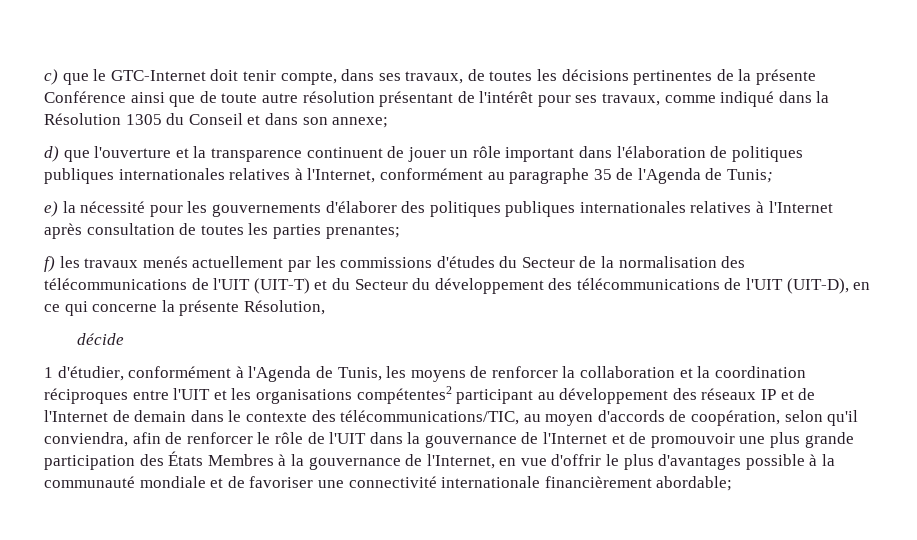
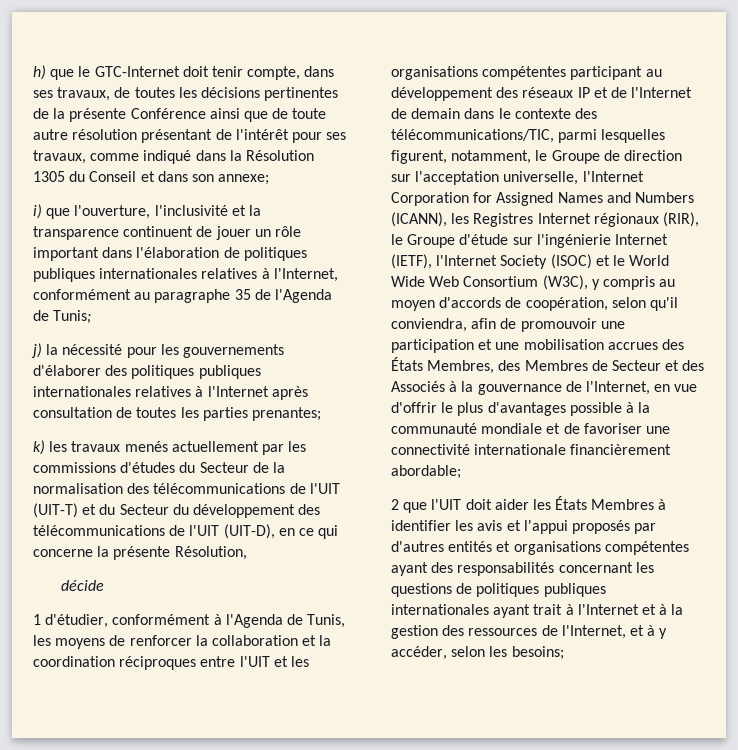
- c) que le GTC-Internet doit tenir compte, dans ses travaux, de toutes les décisions pertinentes de la présente Conférence ainsi que de toute autre résolution présentant de l'intérêt pour ses travaux, comme indiqué dans la Résolution 1305 du Conseil et dans son annexe;
+ h) que le GTC-Internet doit tenir compte, dans ses travaux, de toutes les décisions pertinentes de la présente Conférence ainsi que de toute autre résolution présentant de l'intérêt pour ses travaux, comme indiqué dans la Résolution 1305 du Conseil et dans son annexe;
- d) que l'ouverture et la transparence continuent de jouer un rôle important dans l'élaboration de politiques publiques internationales relatives à l'Internet, conformément au paragraphe 35 de l'Agenda de Tunis;
+ i) que l'ouverture, l'inclusivité et la transparence continuent de jouer un rôle important dans l'élaboration de politiques publiques internationales relatives à l'Internet, conformément au paragraphe 35 de l'Agenda de Tunis;
- e) la nécessité pour les gouvernements d'élaborer des politiques publiques internationales relatives à l'Internet après consultation de toutes les parties prenantes;
+ j) la nécessité pour les gouvernements d'élaborer des politiques publiques internationales relatives à l'Internet après consultation de toutes les parties prenantes;
- f) les travaux menés actuellement par les commissions d'études du Secteur de la normalisation des télécommunications de l'UIT (UIT-T) et du Secteur du développement des télécommunications de l'UIT (UIT-D), en ce qui concerne la présente Résolution,
+ k) les travaux menés actuellement par les commissions d'études du Secteur de la normalisation des télécommunications de l'UIT (UIT-T) et du Secteur du développement des télécommunications de l'UIT (UIT-D), en ce qui concerne la présente Résolution,
- 1 d'étudier, conformément à l'Agenda de Tunis, les moyens de renforcer la collaboration et la coordination réciproques entre l'UIT et les organisations compétentes2 participant au développement des réseaux IP et de l'Internet de demain dans le contexte des télécommunications/TIC, au moyen d'accords de coopération, selon qu'il conviendra, afin de renforcer le rôle de l'UIT dans la gouvernance de l'Internet et de promouvoir une plus grande participation des États Membres à la gouvernance de l'Internet, en vue d'offrir le plus d'avantages possible à la communauté mondiale et de favoriser une connectivité internationale financièrement abordable;
+ 1 d'étudier, conformément à l'Agenda de Tunis, les moyens de renforcer la collaboration et la coordination réciproques entre l'UIT et les organisations compétentes participant au développement des réseaux IP et de l'Internet de demain dans le contexte des télécommunications/TIC, parmi lesquelles figurent, notamment, le Groupe de direction sur l'acceptation universelle, l'Internet Corporation for Assigned Names and Numbers (ICANN), les Registres Internet régionaux (RIR), le Groupe d'étude sur l'ingénierie Internet (IETF), l'Internet Society (ISOC) et le World Wide Web Consortium (W3C), y compris au moyen d'accords de coopération, selon qu'il conviendra, afin de promouvoir une participation et une mobilisation accrues des États Membres, des Membres de Secteur et des Associés à la gouvernance de l'Internet, en vue d'offrir le plus d'avantages possible à la communauté mondiale et de favoriser une connectivité internationale financièrement abordable;
+ 2 que l'UIT doit aider les États Membres à identifier les avis et l'appui proposés par d'autres entités et organisations compétentes ayant des responsabilités concernant les questions de politiques publiques internationales ayant trait à l'Internet et à la gestion des ressources de l'Internet, et à y accéder, selon les besoins;

